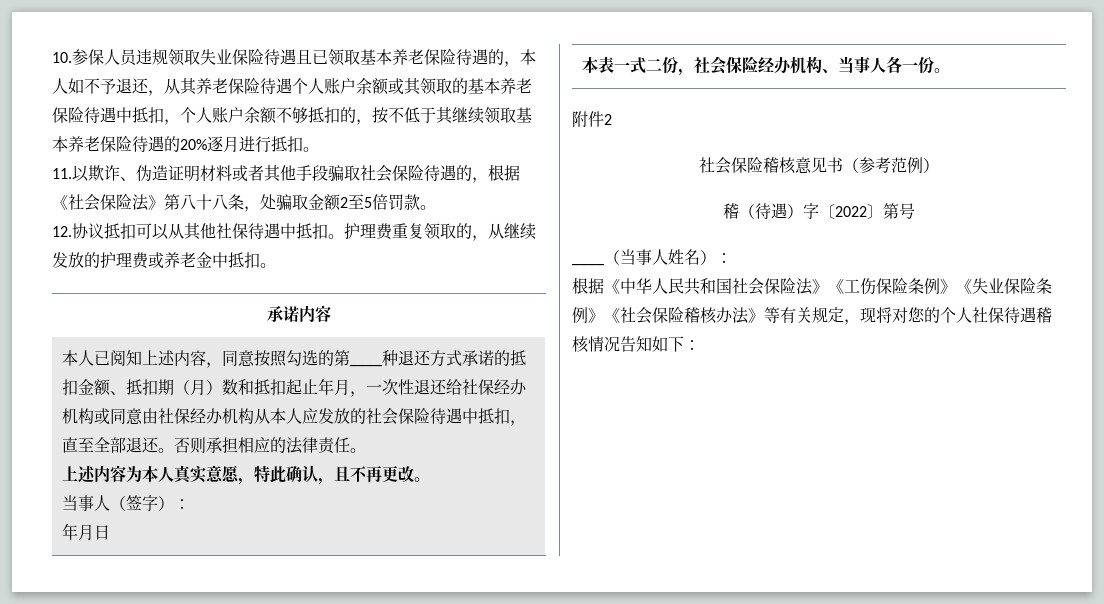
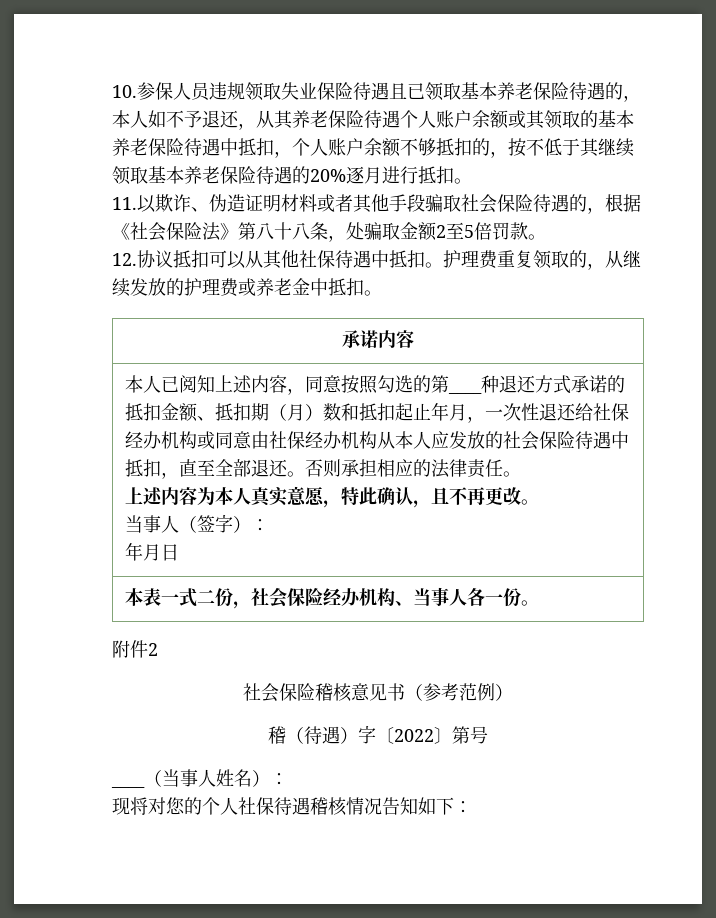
- 根据《中华人民共和国社会保险法》《工伤保险条例》《失业保险条例》《社会保险稽核办法》等有关规定，现将对您的个人社保待遇稽核情况告知如下：
+ 现将对您的个人社保待遇稽核情况告知如下：

